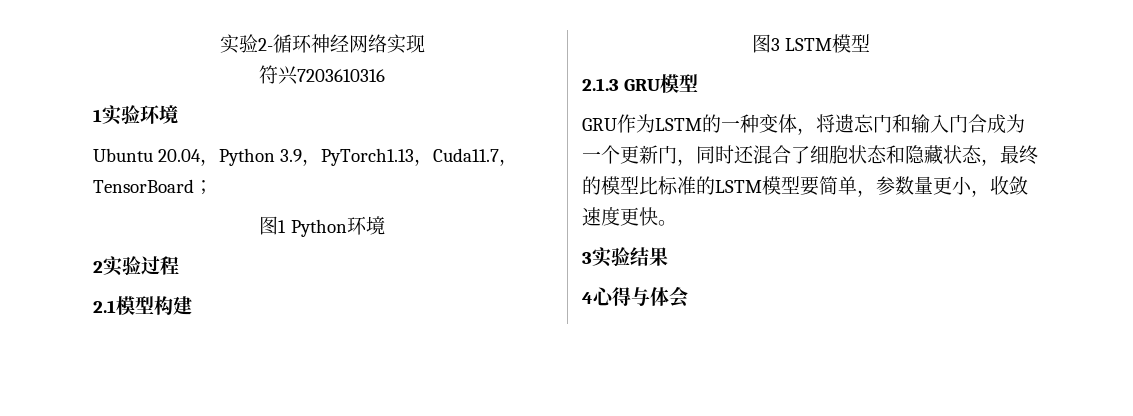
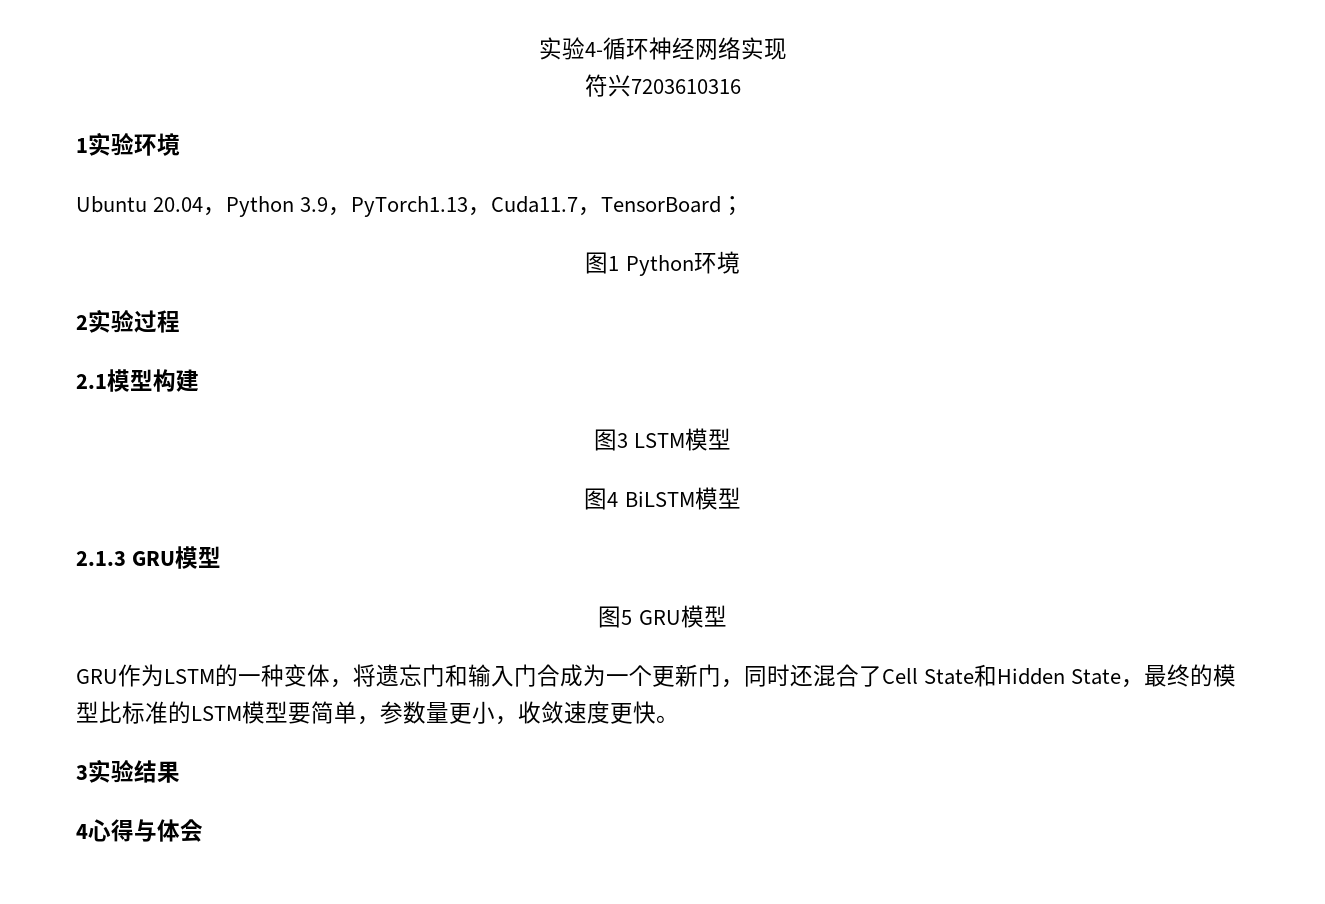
- 实验2-循环神经网络实现
+ 实验4-循环神经网络实现
+ 图4 BiLSTM模型
+ 图5 GRU模型
- GRU作为LSTM的一种变体，将遗忘门和输入门合成为一个更新门，同时还混合了细胞状态和隐藏状态，最终的模型比标准的LSTM模型要简单，参数量更小，收敛速度更快。
+ GRU作为LSTM的一种变体，将遗忘门和输入门合成为一个更新门，同时还混合了Cell State和Hidden State，最终的模型比标准的LSTM模型要简单，参数量更小，收敛速度更快。

